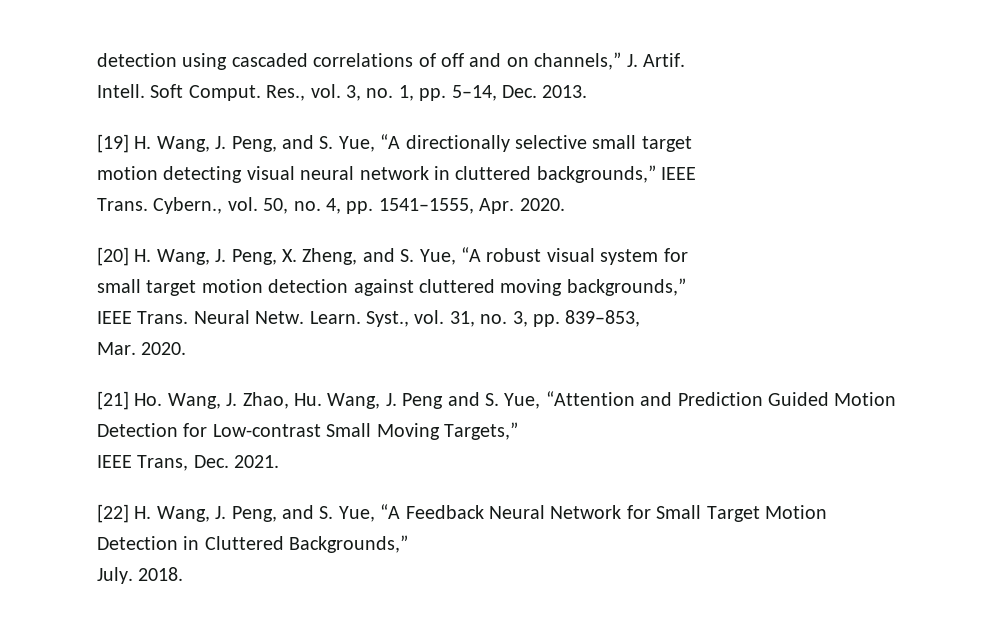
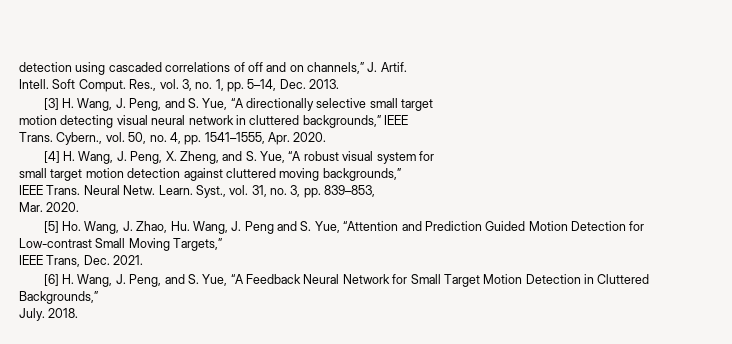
- [19] H. Wang, J. Peng, and S. Yue, “A directionally selective small target
+ [3] H. Wang, J. Peng, and S. Yue, “A directionally selective small target
- [20] H. Wang, J. Peng, X. Zheng, and S. Yue, “A robust visual system for
+ [4] H. Wang, J. Peng, X. Zheng, and S. Yue, “A robust visual system for
- [21] Ho. Wang, J. Zhao, Hu. Wang, J. Peng and S. Yue, “Attention and Prediction Guided Motion Detection for Low-contrast Small Moving Targets,”
+ [5] Ho. Wang, J. Zhao, Hu. Wang, J. Peng and S. Yue, “Attention and Prediction Guided Motion Detection for Low-contrast Small Moving Targets,”
- [22] H. Wang, J. Peng, and S. Yue, “A Feedback Neural Network for Small Target Motion Detection in Cluttered Backgrounds,”
+ [6] H. Wang, J. Peng, and S. Yue, “A Feedback Neural Network for Small Target Motion Detection in Cluttered Backgrounds,”

